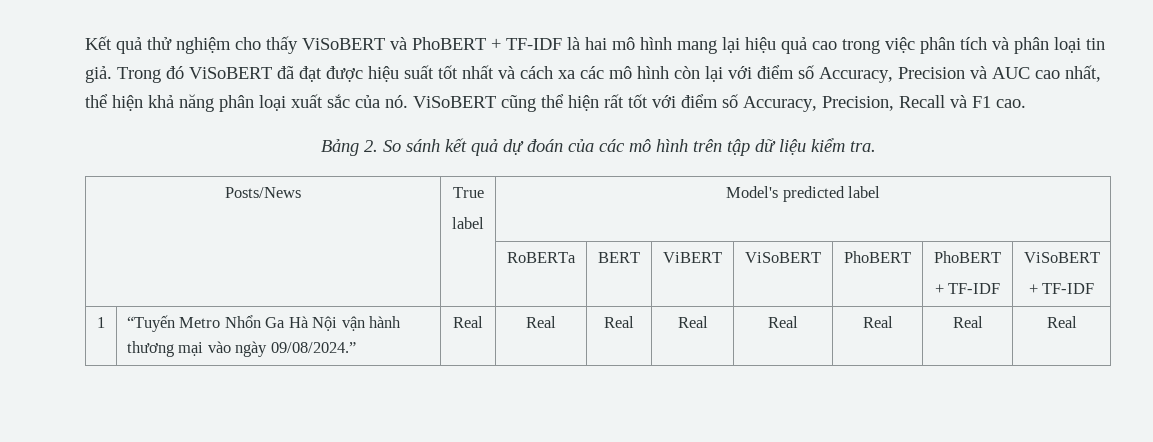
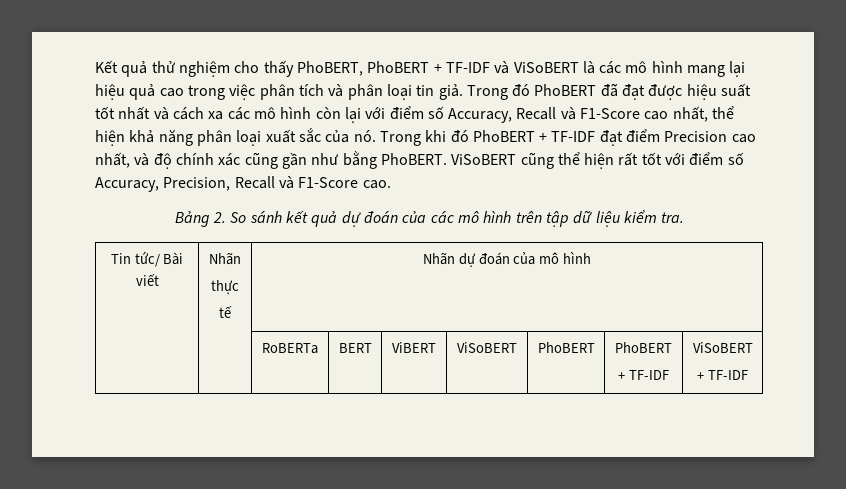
- Kết quả thử nghiệm cho thấy ViSoBERT và PhoBERT + TF-IDF là hai mô hình mang lại hiệu quả cao trong việc phân tích và phân loại tin giả.
+ Kết quả thử nghiệm cho thấy PhoBERT, PhoBERT + TF-IDF và ViSoBERT là các mô hình mang lại hiệu quả cao trong việc phân tích và phân loại tin giả.
- Trong đó ViSoBERT đã đạt được hiệu suất tốt nhất và cách xa các mô hình còn lại với điểm số Accuracy, Precision và AUC cao nhất, thể hiện khả năng phân loại xuất sắc của nó.
+ Trong đó PhoBERT đã đạt được hiệu suất tốt nhất và cách xa các mô hình còn lại với điểm số Accuracy, Recall và F1-Score cao nhất, thể hiện khả năng phân loại xuất sắc của nó.
+ Trong khi đó PhoBERT + TF-IDF đạt điểm Precision cao nhất, và độ chính xác cũng gần như bằng PhoBERT.
- ViSoBERT cũng thể hiện rất tốt với điểm số Accuracy, Precision, Recall và F1 cao.
+ ViSoBERT cũng thể hiện rất tốt với điểm số Accuracy, Precision, Recall và F1-Score cao.
- Posts/News | True
- label | Model's predicted label
+ Tin tức/ Bài viết | Nhãn
+ thực
+ tế | Nhãn dự đoán của mô hình
- 1 | “Tuyến Metro Nhổn Ga Hà Nội vận hành thương mại vào ngày 09/08/2024.” | Real | Real | Real | Real | Real | Real | Real | Real

